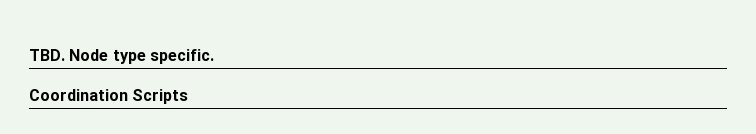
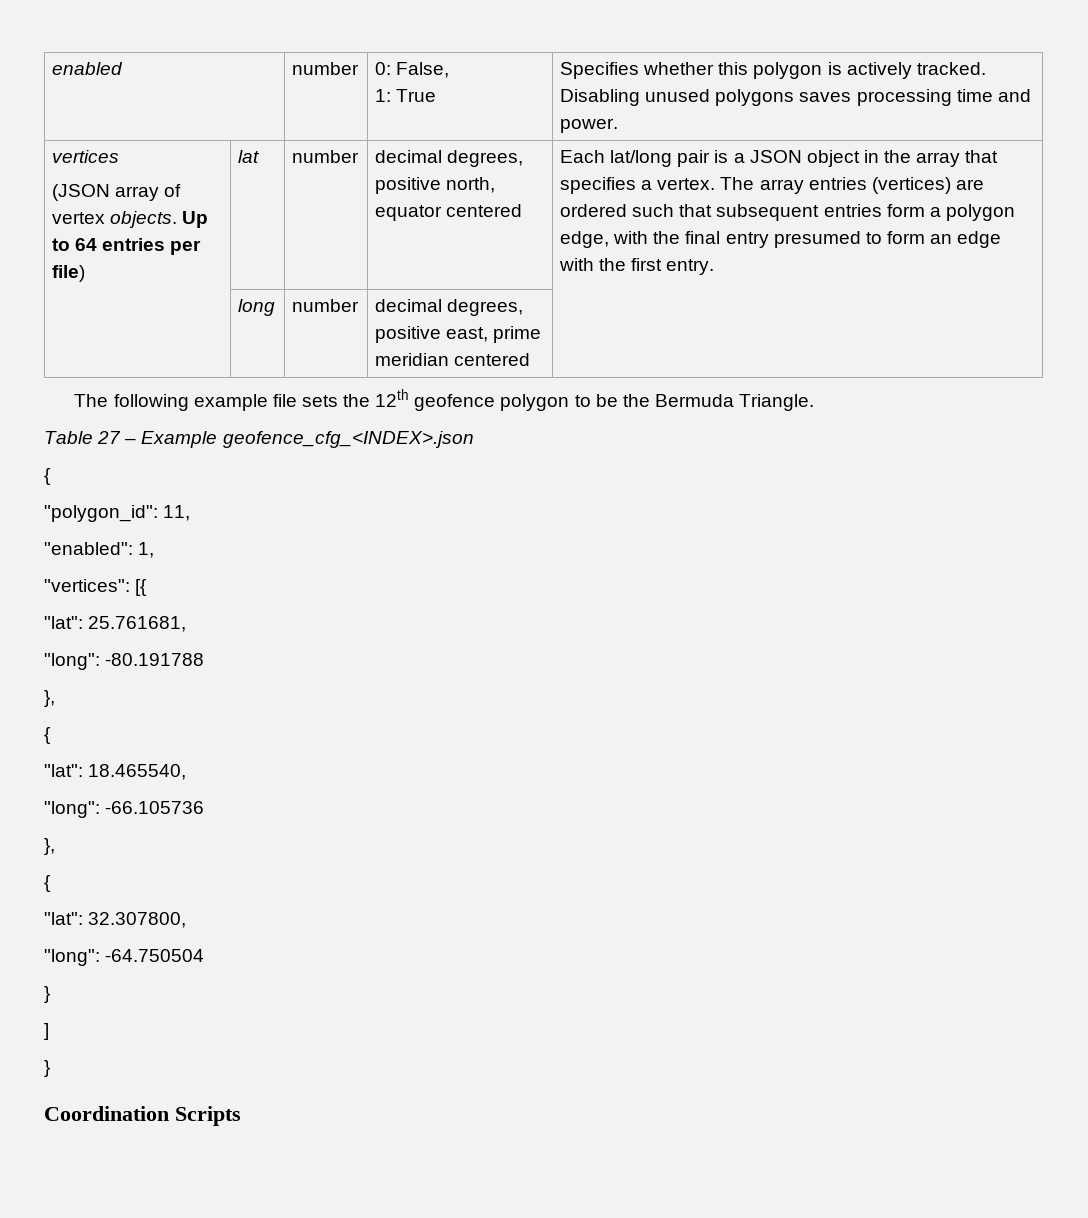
- TBD. Node type specific.
+ enabled | number | 0: False,
+ 1: True | Specifies whether this polygon is actively tracked. Disabling unused polygons saves processing time and power.
+ vertices
+ (JSON array of vertex objects. Up to 64 entries per file) | lat | number | decimal degrees, positive north, equator centered | Each lat/long pair is a JSON object in the array that specifies a vertex. The array entries (vertices) are ordered such that subsequent entries form a polygon edge, with the final entry presumed to form an edge with the first entry.
+ | long | number | decimal degrees, positive east, prime meridian centered |
+ The following example file sets the 12th geofence polygon to be the Bermuda Triangle.
+ Table 27 – Example geofence_cfg_<INDEX>.json
+ {
+ "polygon_id": 11,
+ "enabled": 1,
+ "vertices": [{
+ "lat": 25.761681,
+ "long": -80.191788
+ },
+ {
+ "lat": 18.465540,
+ "long": -66.105736
+ },
+ {
+ "lat": 32.307800,
+ "long": -64.750504
+ }
+ ]
+ }

